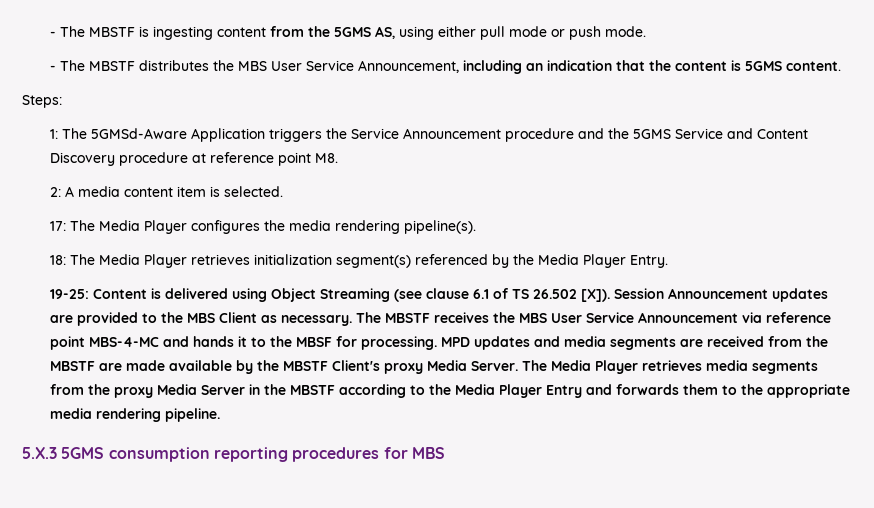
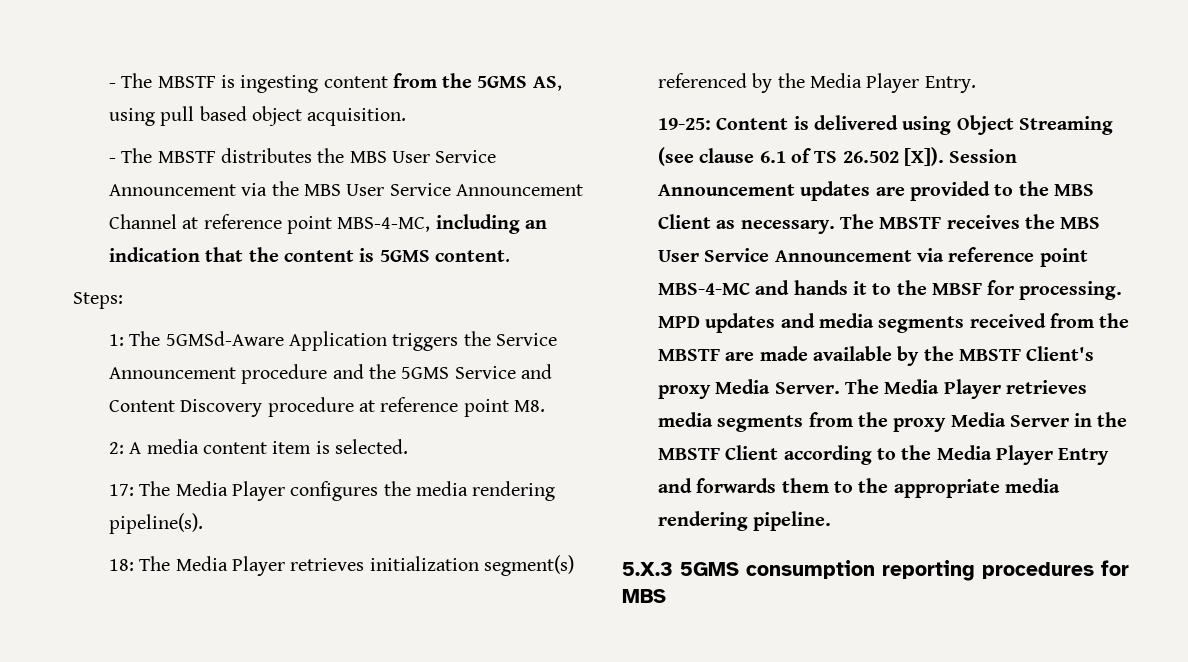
- - The MBSTF is ingesting content from the 5GMS AS, using either pull mode or push mode.
+ - The MBSTF is ingesting content from the 5GMS AS, using pull based object acquisition.
- - The MBSTF distributes the MBS User Service Announcement, including an indication that the content is 5GMS content.
+ - The MBSTF distributes the MBS User Service Announcement via the MBS User Service Announcement Channel at reference point MBS-4-MC, including an indication that the content is 5GMS content.
- MPD updates and media segments are received from the MBSTF are made available by the MBSTF Client's proxy Media Server.
+ MPD updates and media segments received from the MBSTF are made available by the MBSTF Client's proxy Media Server.
- The Media Player retrieves media segments from the proxy Media Server in the MBSTF according to the Media Player Entry and forwards them to the appropriate media rendering pipeline.
+ The Media Player retrieves media segments from the proxy Media Server in the MBSTF Client according to the Media Player Entry and forwards them to the appropriate media rendering pipeline.

